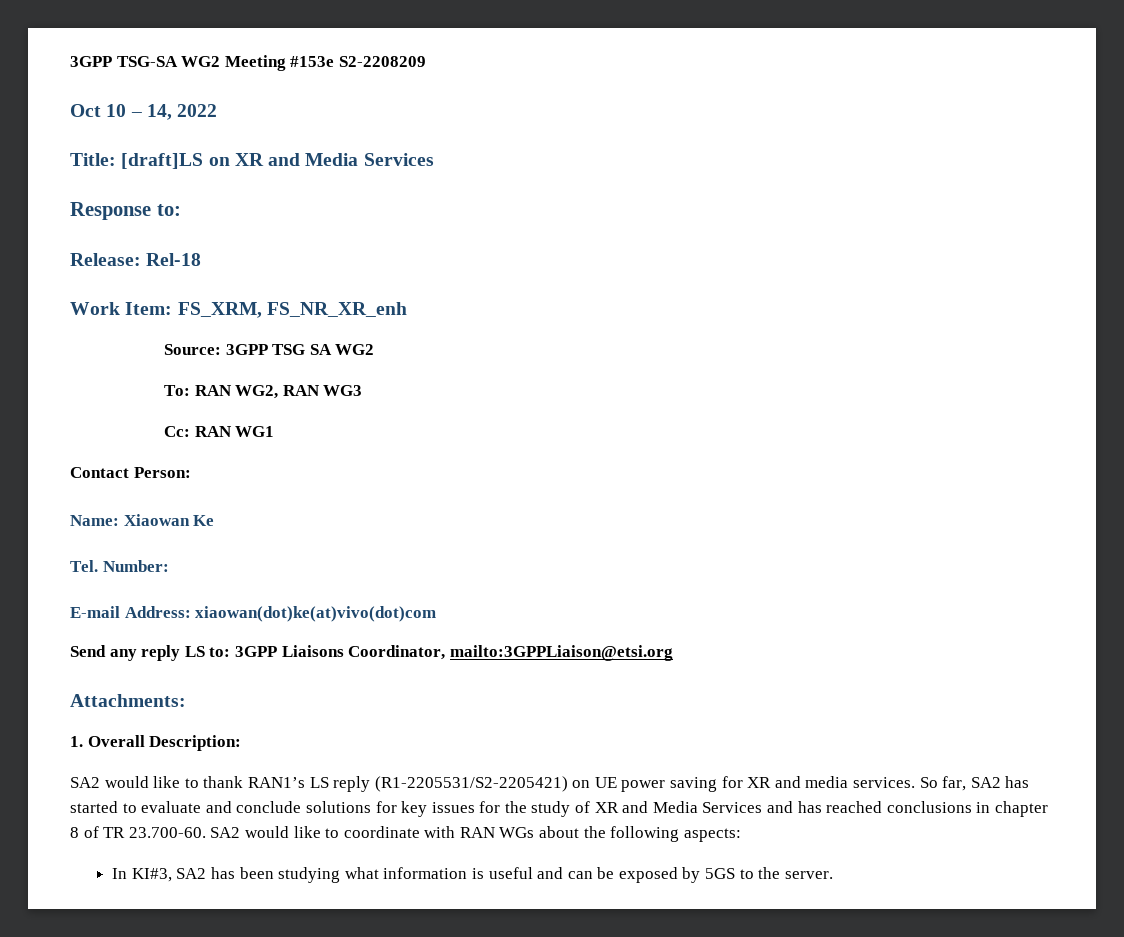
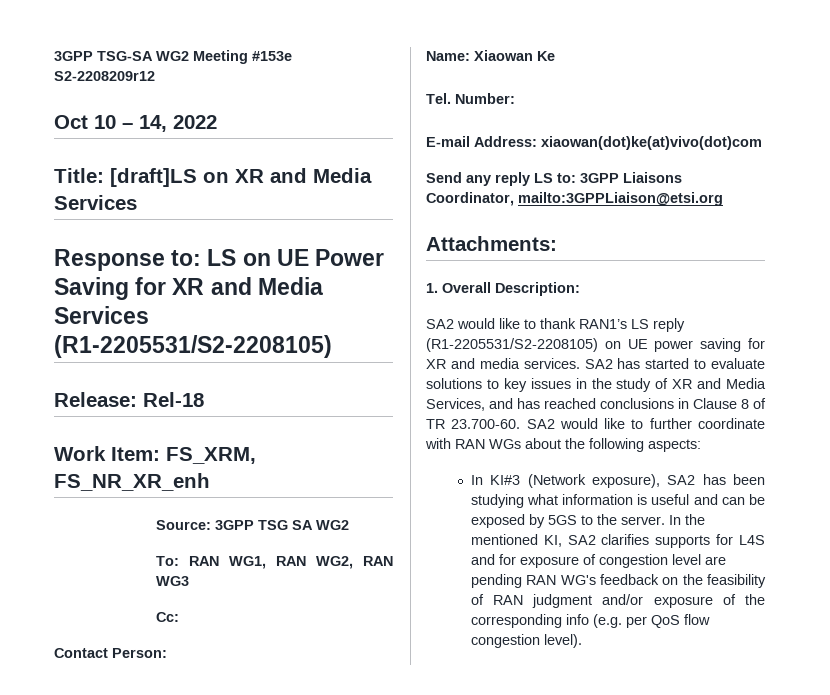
- 3GPP TSG-SA WG2 Meeting #153e S2-2208209
+ 3GPP TSG-SA WG2 Meeting #153e S2-2208209r12
- Response to:
+ Response to: LS on UE Power Saving for XR and Media Services (R1-2205531/S2-2208105)
- To: RAN WG2, RAN WG3
+ To: RAN WG1, RAN WG2, RAN WG3
- Cc: RAN WG1
+ Cc:
- SA2 would like to thank RAN1’s LS reply (R1-2205531/S2-2205421) on UE power saving for XR and media services.
+ SA2 would like to thank RAN1’s LS reply (R1-2205531/S2-2208105) on UE power saving for XR and media services.
- So far, SA2 has started to evaluate and conclude solutions for key issues for the study of XR and Media Services and has reached conclusions in chapter 8 of TR 23.700-60. SA2 would like to coordinate with RAN WGs about the following aspects:
+ SA2 has started to evaluate solutions to key issues in the study of XR and Media Services, and has reached conclusions in Clause 8 of TR 23.700-60. SA2 would like to further coordinate with RAN WGs about the following aspects:
- In KI#3, SA2 has been studying what information is useful and can be exposed by 5GS to the server.
+ In KI#3 (Network exposure), SA2 has been studying what information is useful and can be exposed by 5GS to the server.
+ In the mentioned KI, SA2 clarifies supports for L4S and for exposure of congestion level are pending RAN WG's feedback on the feasibility of RAN judgment and/or exposure of the corresponding info (e.g. per QoS flow congestion level).

